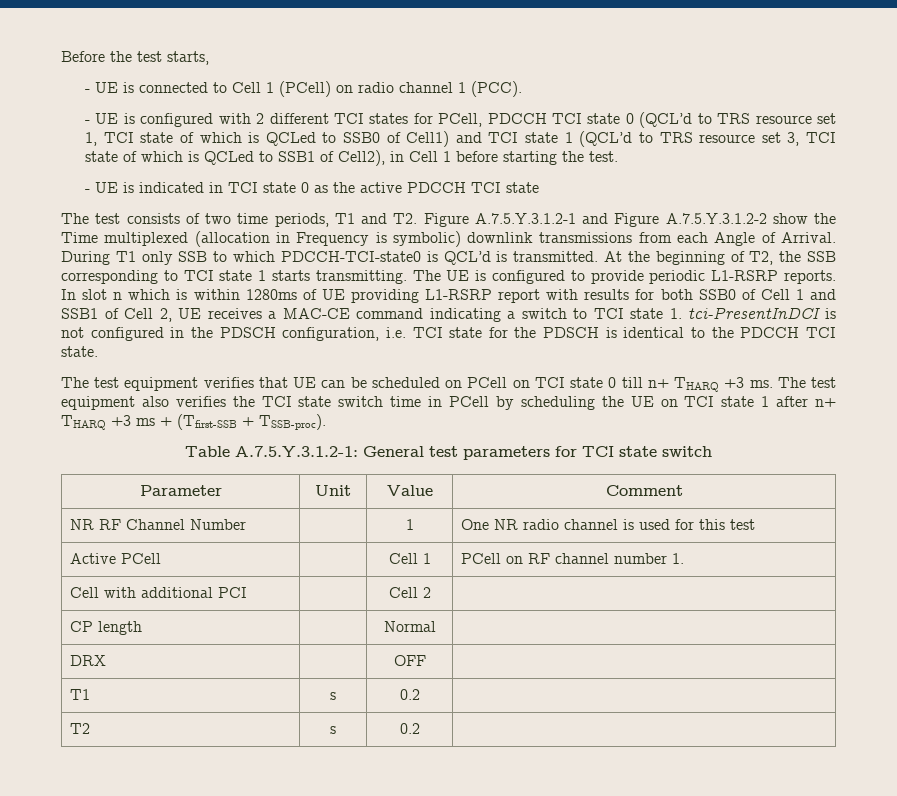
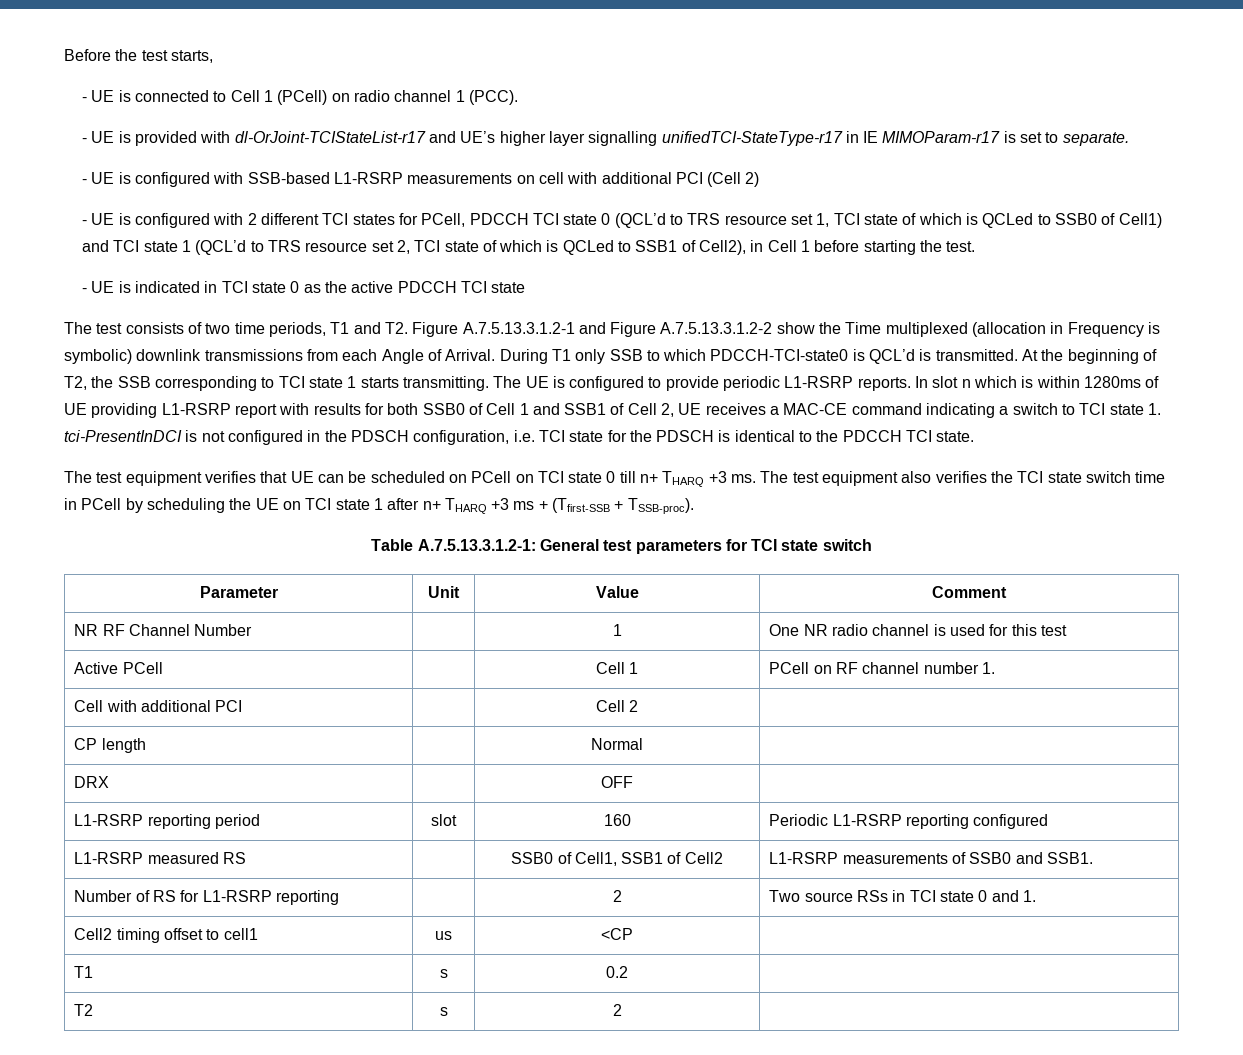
+ - UE is provided with dl-OrJoint-TCIStateList-r17 and UE’s higher layer signalling unifiedTCI-StateType-r17 in IE MIMOParam-r17 is set to separate.
+ - UE is configured with SSB-based L1-RSRP measurements on cell with additional PCI (Cell 2)
- - UE is configured with 2 different TCI states for PCell, PDCCH TCI state 0 (QCL’d to TRS resource set 1, TCI state of which is QCLed to SSB0 of Cell1) and TCI state 1 (QCL’d to TRS resource set 3, TCI state of which is QCLed to SSB1 of Cell2), in Cell 1 before starting the test.
+ - UE is configured with 2 different TCI states for PCell, PDCCH TCI state 0 (QCL’d to TRS resource set 1, TCI state of which is QCLed to SSB0 of Cell1) and TCI state 1 (QCL’d to TRS resource set 2, TCI state of which is QCLed to SSB1 of Cell2), in Cell 1 before starting the test.
- The test consists of two time periods, T1 and T2. Figure A.7.5.Y.3.1.2-1 and Figure A.7.5.Y.3.1.2-2 show the Time multiplexed (allocation in Frequency is symbolic) downlink transmissions from each Angle of Arrival.
+ The test consists of two time periods, T1 and T2. Figure A.7.5.13.3.1.2-1 and Figure A.7.5.13.3.1.2-2 show the Time multiplexed (allocation in Frequency is symbolic) downlink transmissions from each Angle of Arrival.
- Table A.7.5.Y.3.1.2-1: General test parameters for TCI state switch
+ Table A.7.5.13.3.1.2-1: General test parameters for TCI state switch
+ L1-RSRP reporting period | slot | 160 | Periodic L1-RSRP reporting configured
+ L1-RSRP measured RS | | SSB0 of Cell1, SSB1 of Cell2 | L1-RSRP measurements of SSB0 and SSB1.
+ Number of RS for L1-RSRP reporting | | 2 | Two source RSs in TCI state 0 and 1.
+ Cell2 timing offset to cell1 | us | <CP |
- T2 | s | 0.2 |
+ T2 | s | 2 |

